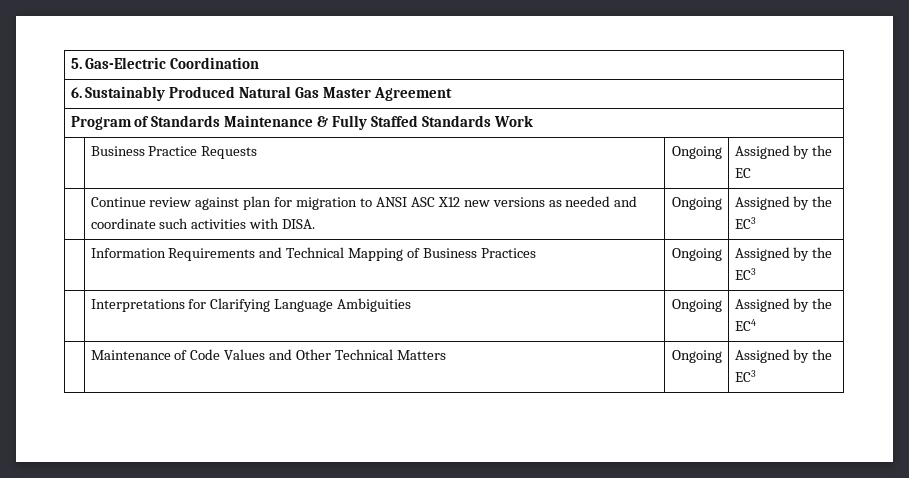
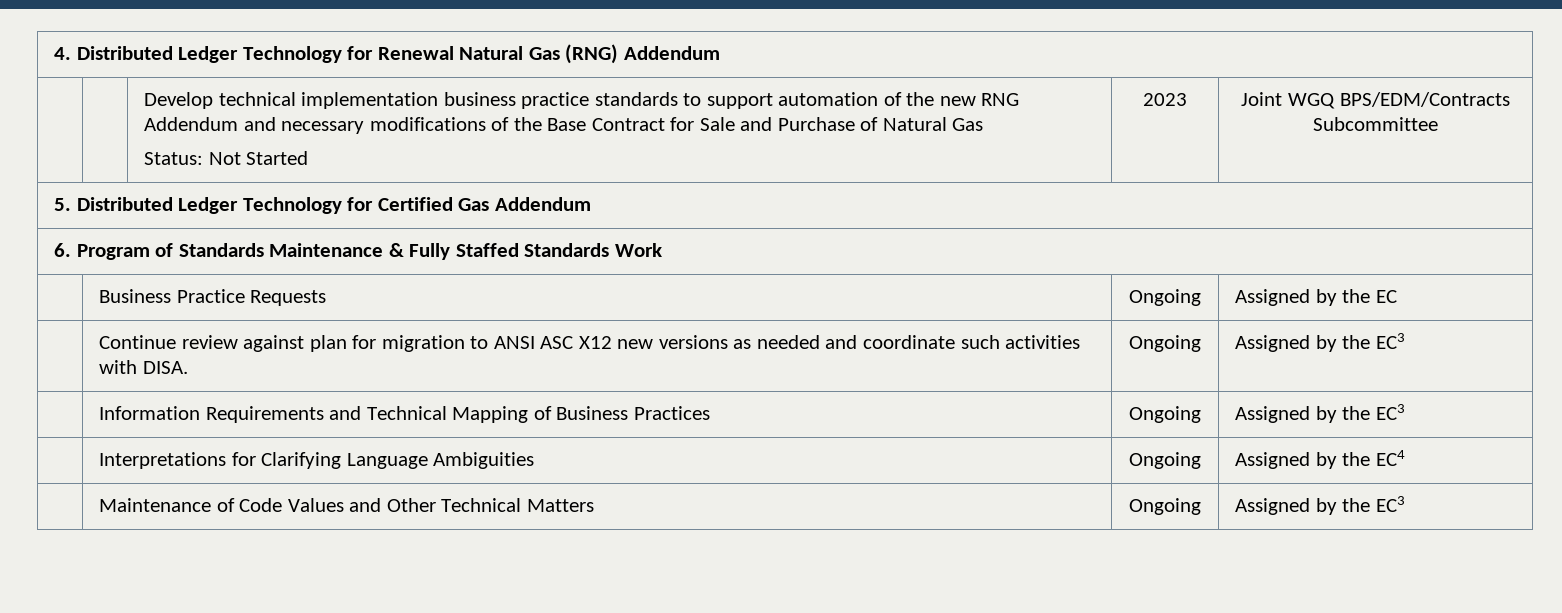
- 5. Gas-Electric Coordination
- 6. Sustainably Produced Natural Gas Master Agreement
- Program of Standards Maintenance & Fully Staffed Standards Work
+ 4. Distributed Ledger Technology for Renewal Natural Gas (RNG) Addendum
+ | | Develop technical implementation business practice standards to support automation of the new RNG Addendum and necessary modifications of the Base Contract for Sale and Purchase of Natural Gas
+ Status: Not Started | 2023 | Joint WGQ BPS/EDM/Contracts Subcommittee
+ 5. Distributed Ledger Technology for Certified Gas Addendum
+ 6. Program of Standards Maintenance & Fully Staffed Standards Work

